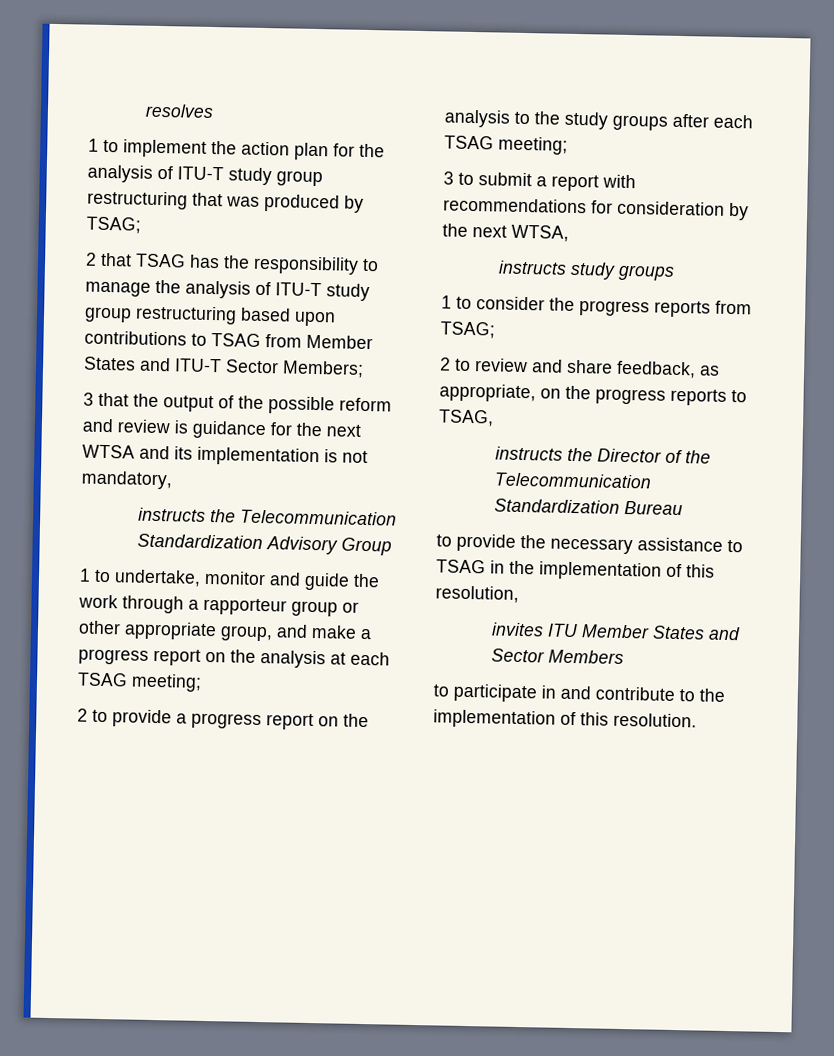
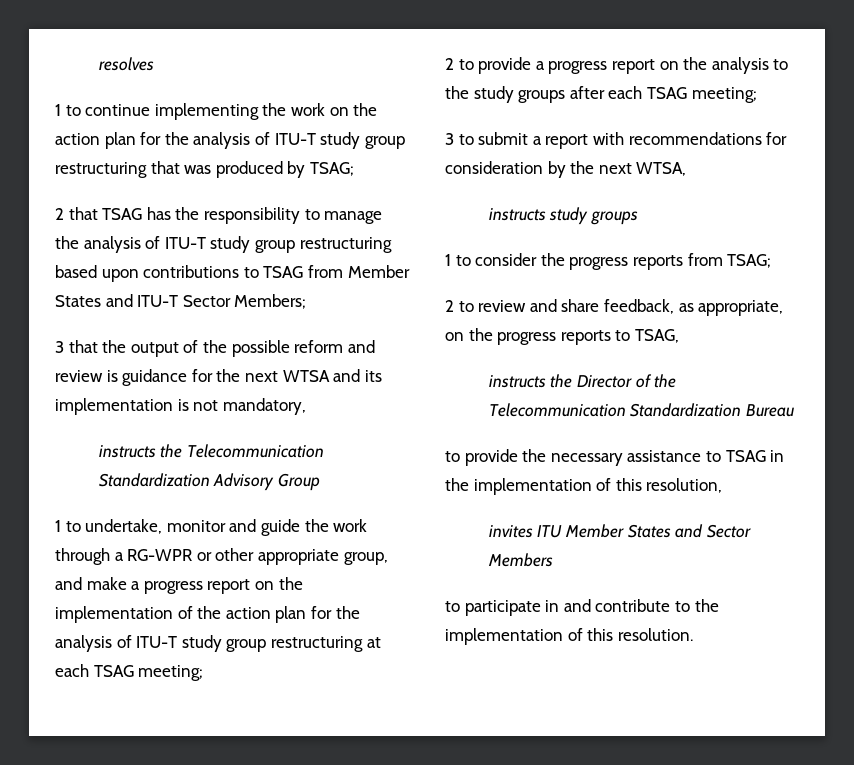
- 1 to implement the action plan for the analysis of ITU-T study group restructuring that was produced by TSAG;
+ 1 to continue implementing the work on the action plan for the analysis of ITU-T study group restructuring that was produced by TSAG;
- 1 to undertake, monitor and guide the work through a rapporteur group or other appropriate group, and make a progress report on the analysis at each TSAG meeting;
+ 1 to undertake, monitor and guide the work through a RG-WPR or other appropriate group, and make a progress report on the implementation of the action plan for the analysis of ITU-T study group restructuring at each TSAG meeting;

